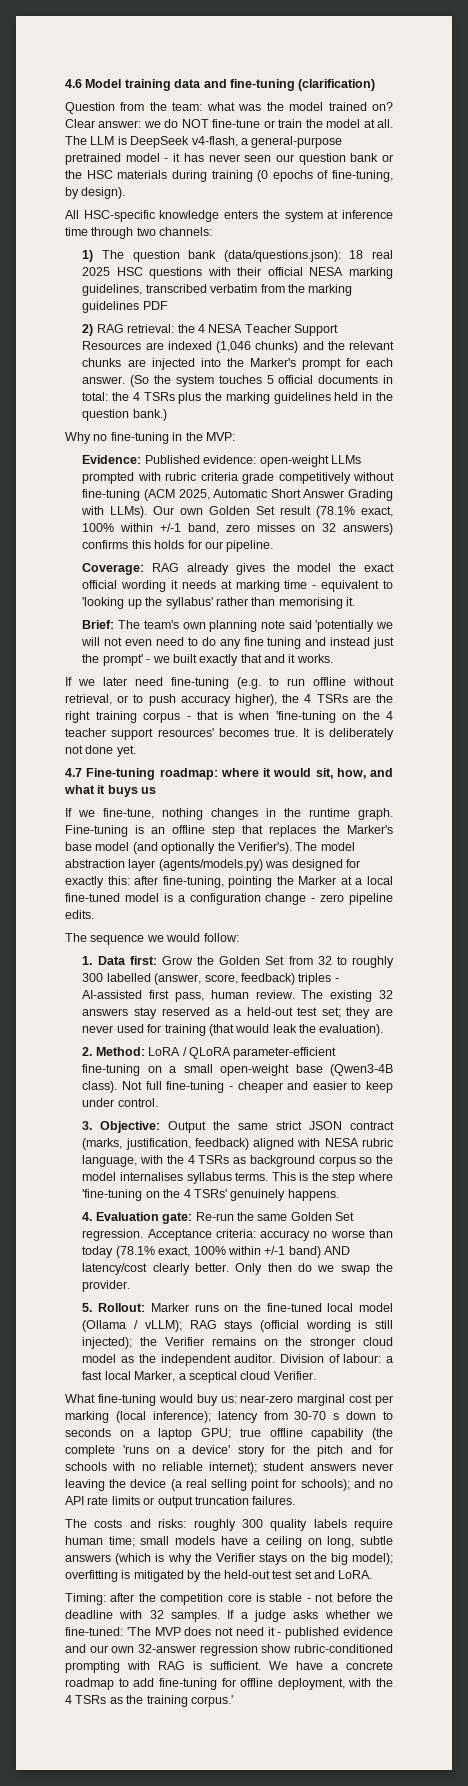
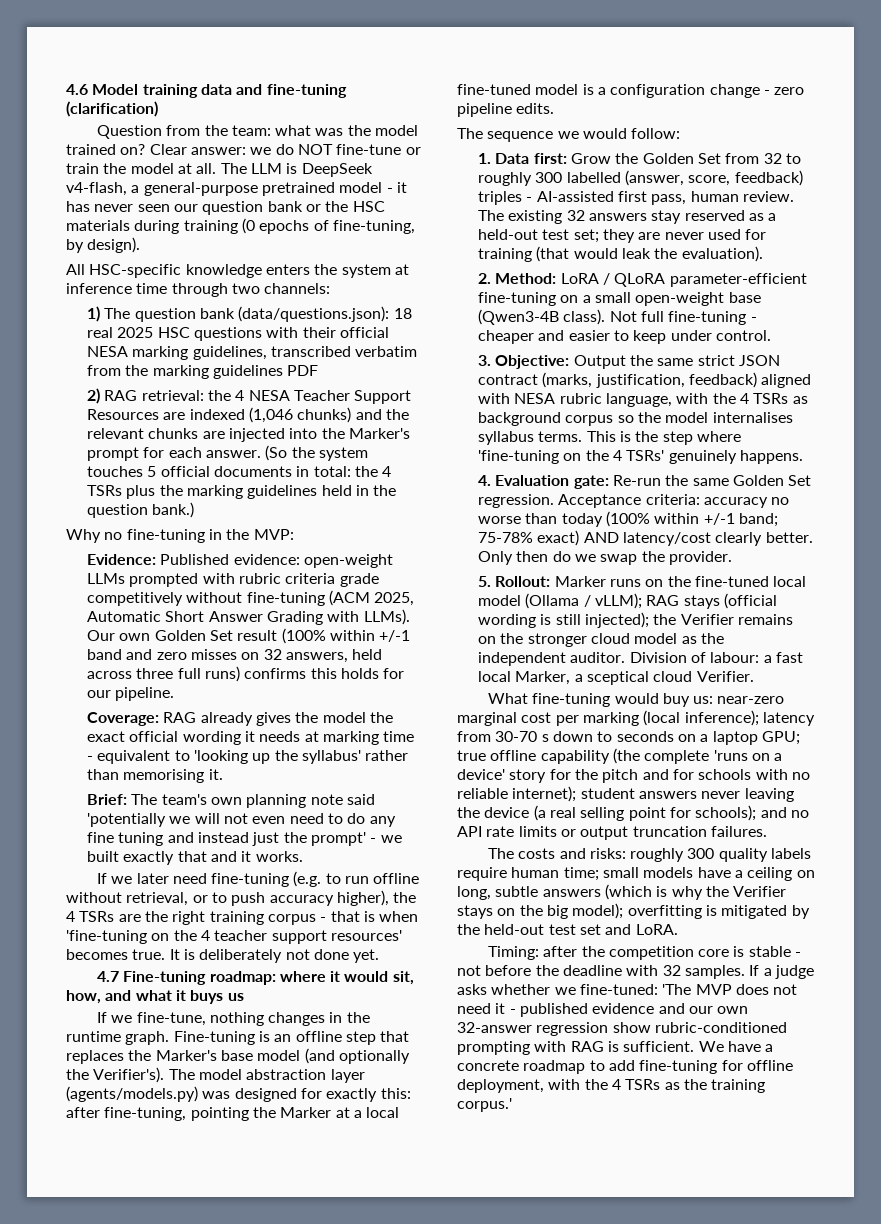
- Our own Golden Set result (78.1% exact, 100% within +/-1 band, zero misses on 32 answers) confirms this holds for our pipeline.
+ Our own Golden Set result (100% within +/-1 band and zero misses on 32 answers, held across three full runs) confirms this holds for our pipeline.
- Acceptance criteria: accuracy no worse than today (78.1% exact, 100% within +/-1 band) AND latency/cost clearly better.
+ Acceptance criteria: accuracy no worse than today (100% within +/-1 band; 75-78% exact) AND latency/cost clearly better.

